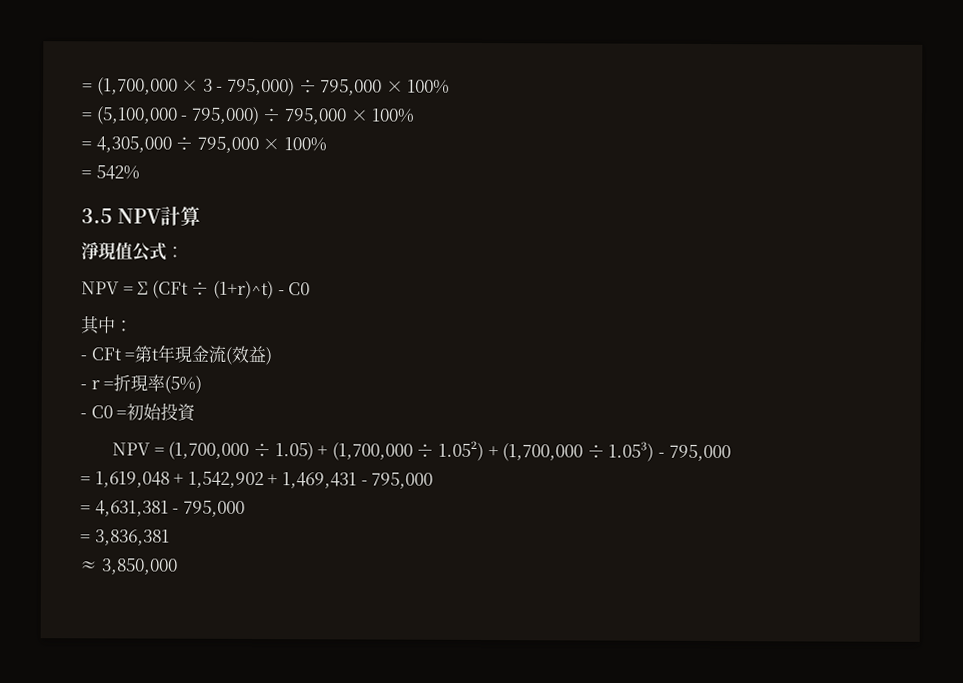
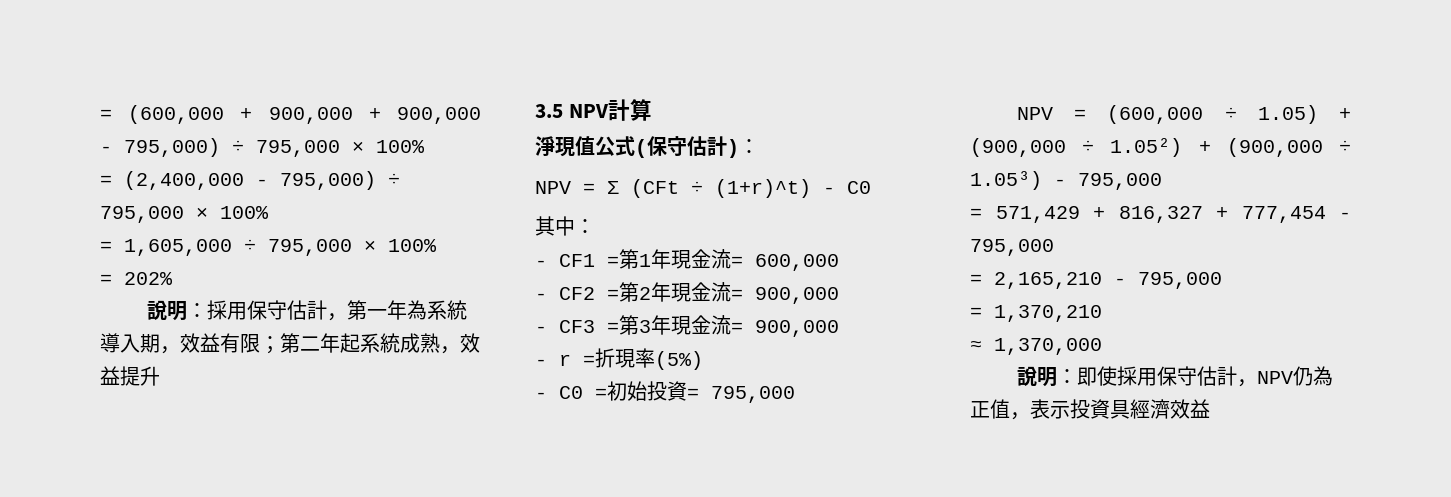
- = (1,700,000 × 3 - 795,000) ÷ 795,000 × 100%
- = (5,100,000 - 795,000) ÷ 795,000 × 100%
- = 4,305,000 ÷ 795,000 × 100%
- = 542%
+ = (600,000 + 900,000 + 900,000 - 795,000) ÷ 795,000 × 100%
+ = (2,400,000 - 795,000) ÷ 795,000 × 100%
+ = 1,605,000 ÷ 795,000 × 100%
+ = 202%
+ 說明：採用保守估計，第一年為系統導入期，效益有限；第二年起系統成熟，效益提升
- 淨現值公式：
+ 淨現值公式(保守估計)：
- - CFt =第t年現金流(效益)
+ - CF1 =第1年現金流= 600,000
+ - CF2 =第2年現金流= 900,000
+ - CF3 =第3年現金流= 900,000
- - C0 =初始投資
- NPV = (1,700,000 ÷ 1.05) + (1,700,000 ÷ 1.05²) + (1,700,000 ÷ 1.05³) - 795,000
+ - C0 =初始投資= 795,000
+ NPV = (600,000 ÷ 1.05) + (900,000 ÷ 1.05²) + (900,000 ÷ 1.05³) - 795,000
- = 1,619,048 + 1,542,902 + 1,469,431 - 795,000
- = 4,631,381 - 795,000
- = 3,836,381
+ = 571,429 + 816,327 + 777,454 - 795,000
+ = 2,165,210 - 795,000
+ = 1,370,210
- ≈ 3,850,000
+ ≈ 1,370,000
+ 說明：即使採用保守估計，NPV仍為正值，表示投資具經濟效益

